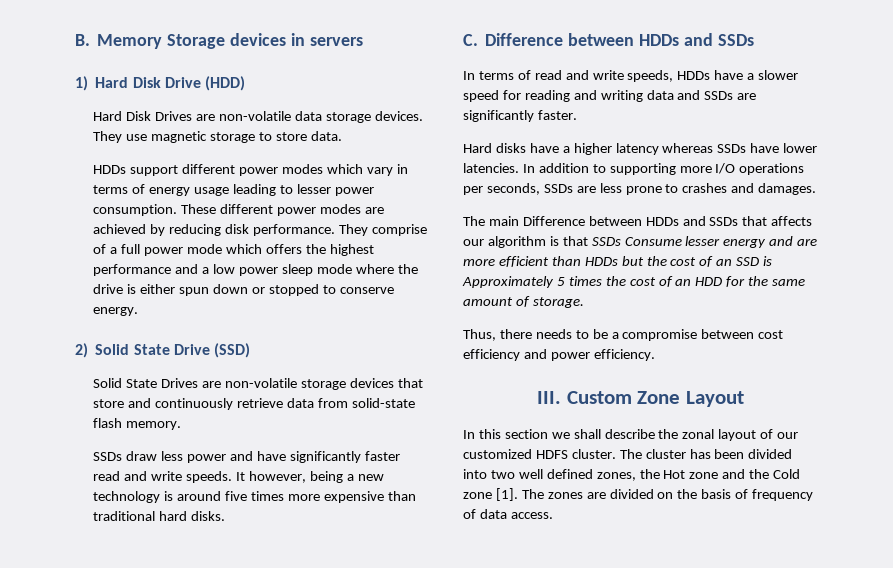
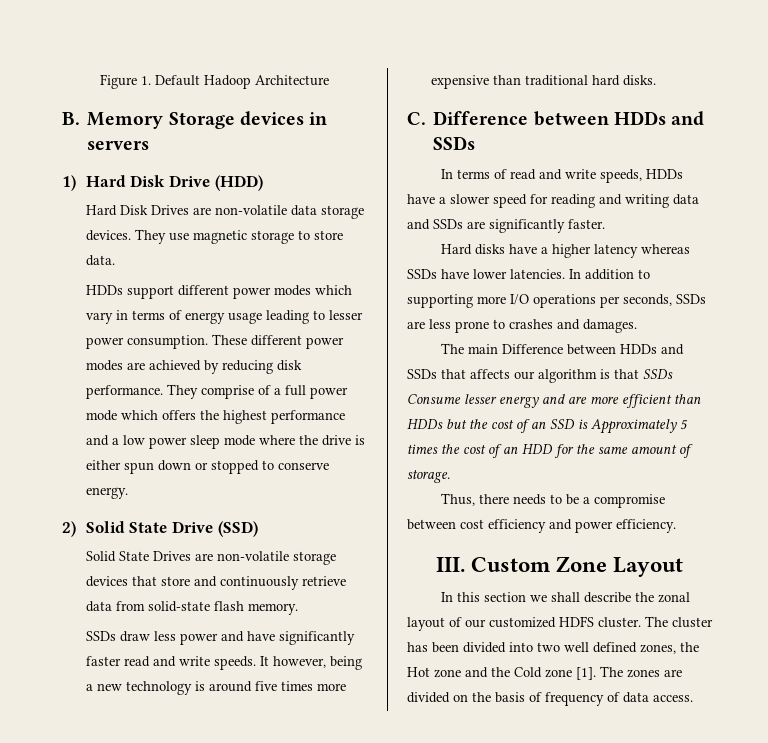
+ Figure 1. Default Hadoop Architecture

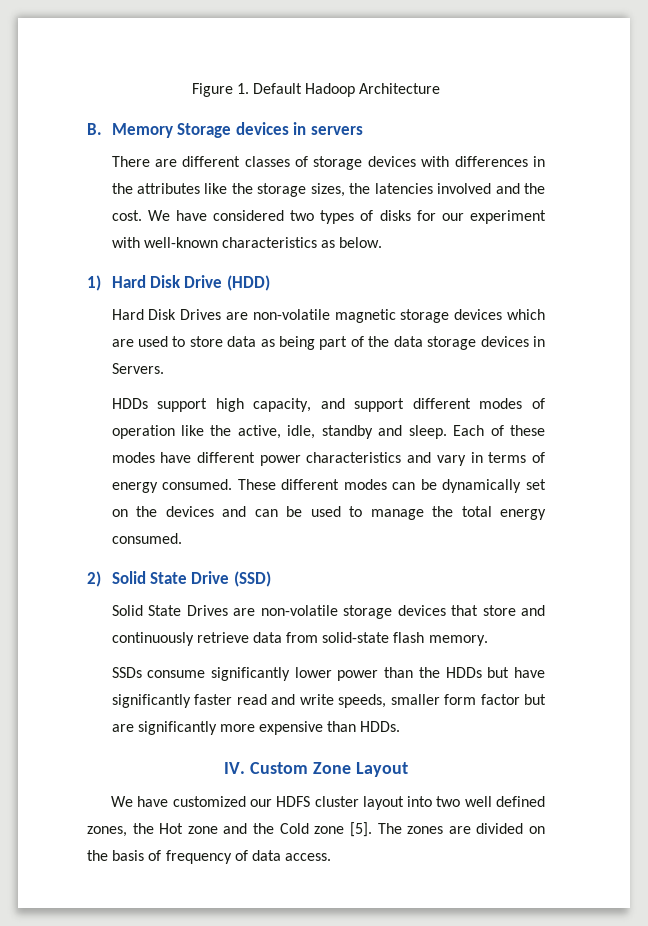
+ There are different classes of storage devices with differences in the attributes like the storage sizes, the latencies involved and the cost. We have considered two types of disks for our experiment with well-known characteristics as below.
- Hard Disk Drives are non-volatile data storage devices. They use magnetic storage to store data.
- HDDs support different power modes which vary in terms of energy usage leading to lesser power consumption. These different power modes are achieved by reducing disk performance. They comprise of a full power mode which offers the highest performance and a low power sleep mode where the drive is either spun down or stopped to conserve energy.
+ Hard Disk Drives are non-volatile magnetic storage devices which are used to store data as being part of the data storage devices in Servers.
+ HDDs support high capacity, and support different modes of operation like the active, idle, standby and sleep. Each of these modes have different power characteristics and vary in terms of energy consumed. These different modes can be dynamically set on the devices and can be used to manage the total energy consumed.
- SSDs draw less power and have significantly faster read and write speeds. It however, being a new technology is around five times more expensive than traditional hard disks.
- C. Difference between HDDs and SSDs
- In terms of read and write speeds, HDDs have a slower speed for reading and writing data and SSDs are significantly faster.
- Hard disks have a higher latency whereas SSDs have lower latencies. In addition to supporting more I/O operations per seconds, SSDs are less prone to crashes and damages.
- The main Difference between HDDs and SSDs that affects our algorithm is that SSDs Consume lesser energy and are more efficient than HDDs but the cost of an SSD is Approximately 5 times the cost of an HDD for the same amount of storage.
- Thus, there needs to be a compromise between cost efficiency and power efficiency.
- III. Custom Zone Layout
- In this section we shall describe the zonal layout of our customized HDFS cluster. The cluster has been divided into two well defined zones, the Hot zone and the Cold zone [1].
+ SSDs consume significantly lower power than the HDDs but have significantly faster read and write speeds, smaller form factor but are significantly more expensive than HDDs.
+ IV. Custom Zone Layout
+ We have customized our HDFS cluster layout into two well defined zones, the Hot zone and the Cold zone [5].

